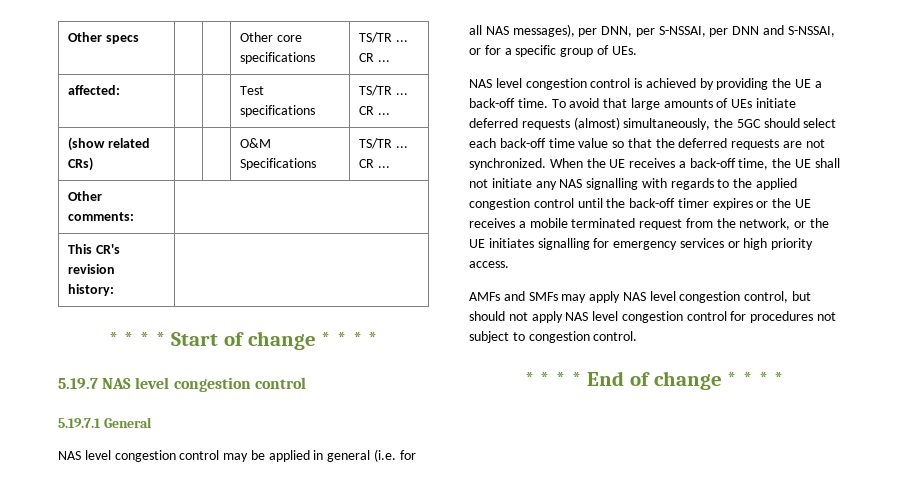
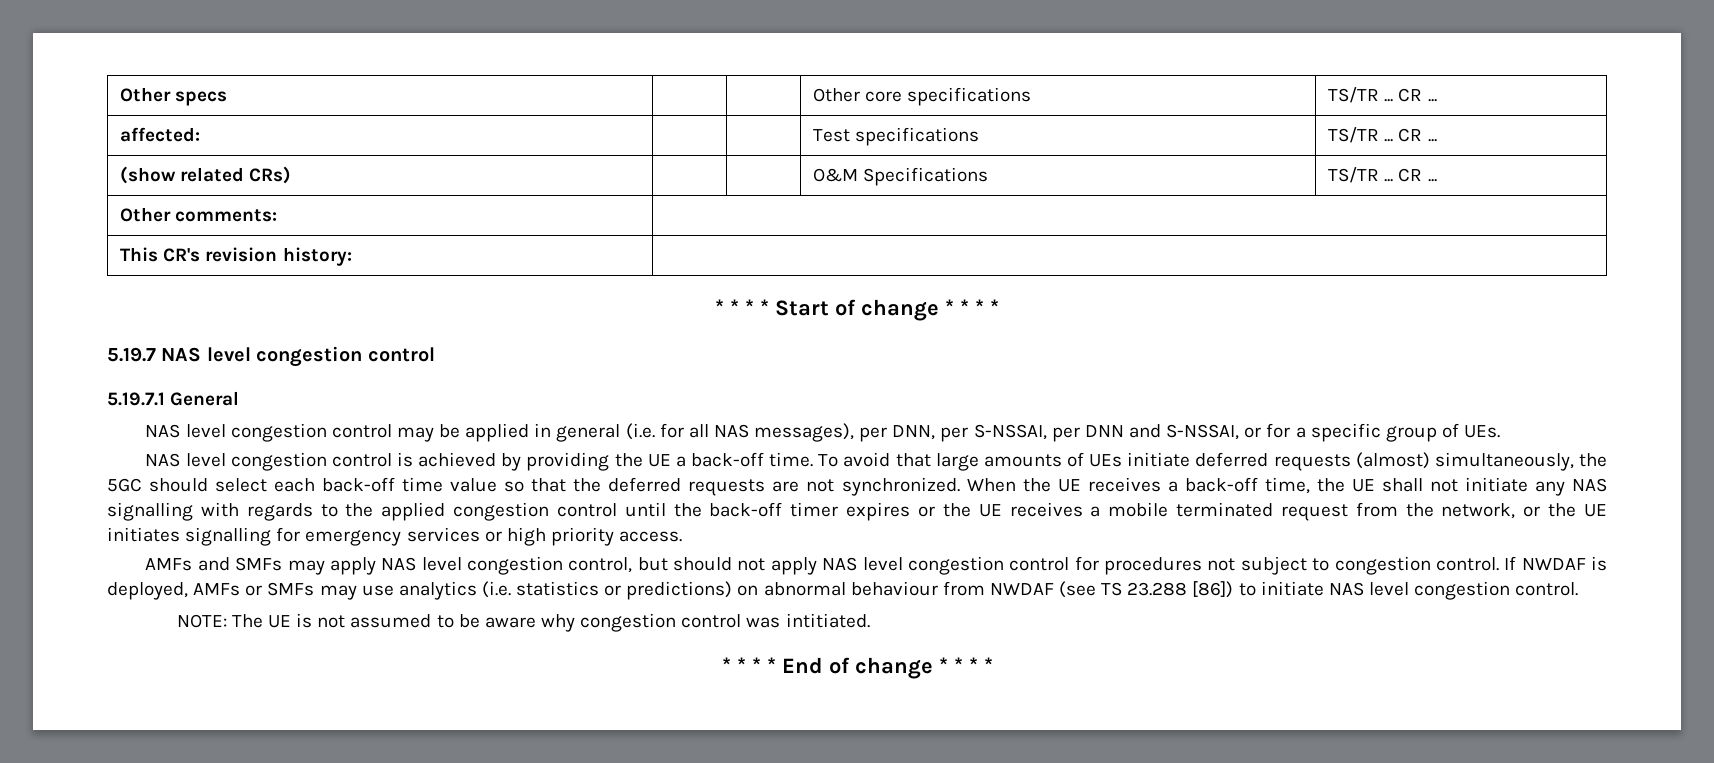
+ If NWDAF is deployed, AMFs or SMFs may use analytics (i.e. statistics or predictions) on abnormal behaviour from NWDAF (see TS 23.288 [86]) to initiate NAS level congestion control.
+ NOTE: The UE is not assumed to be aware why congestion control was intitiated.

